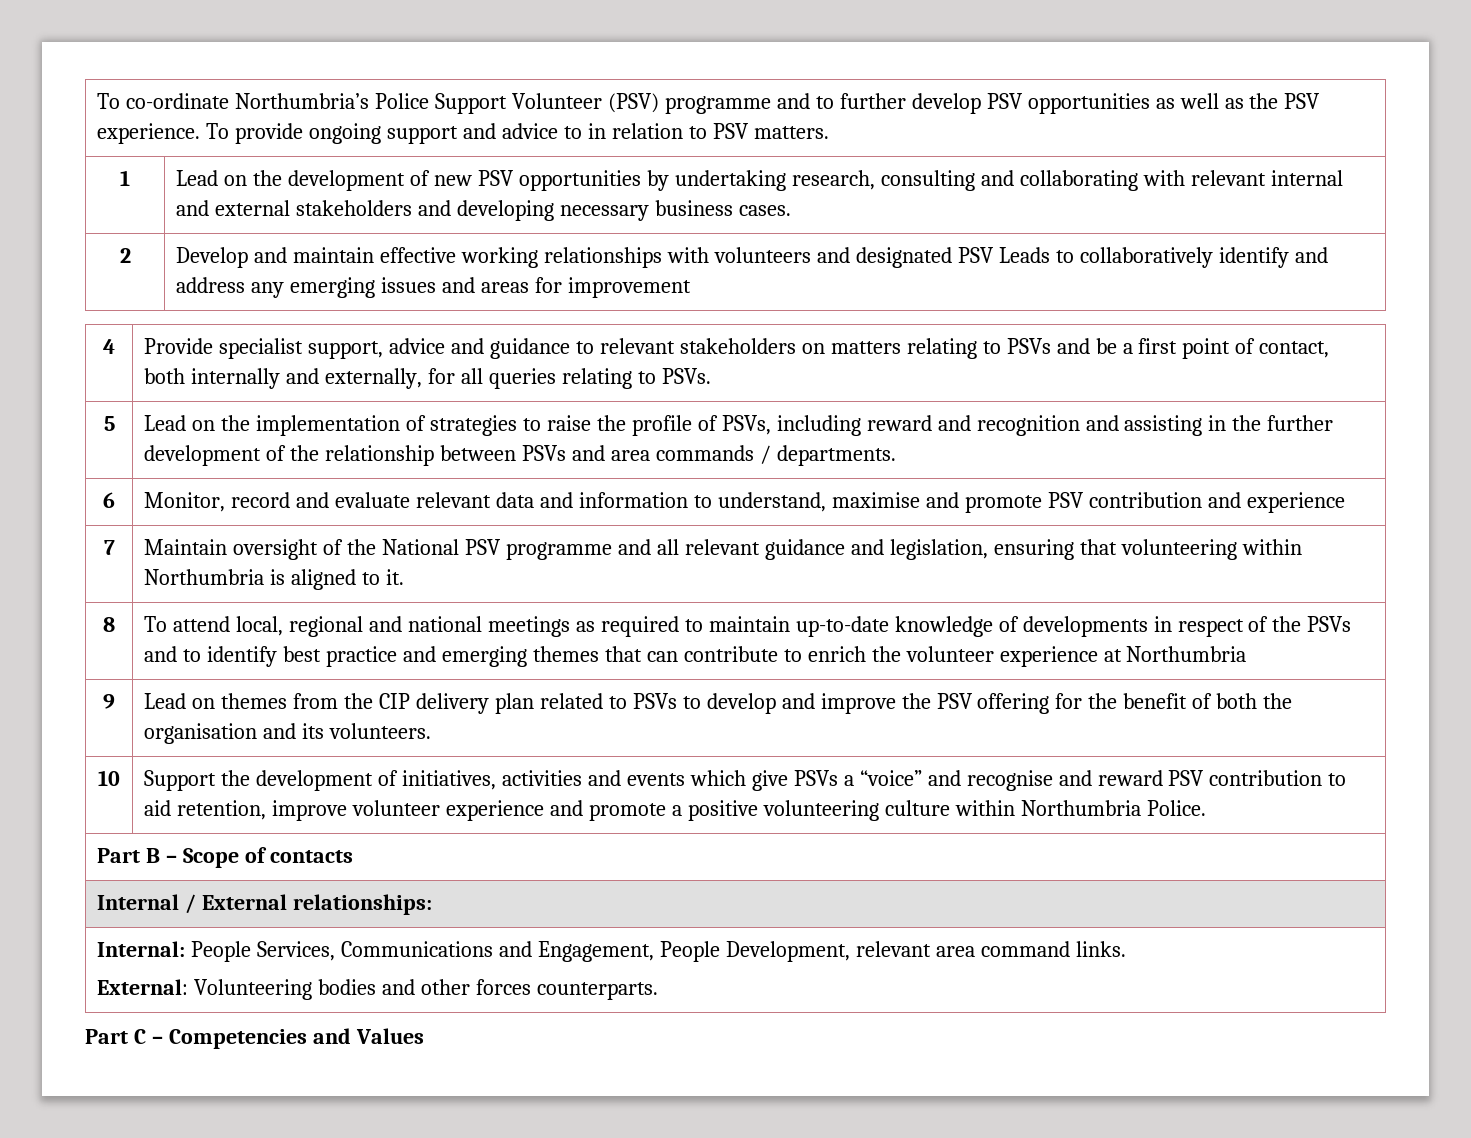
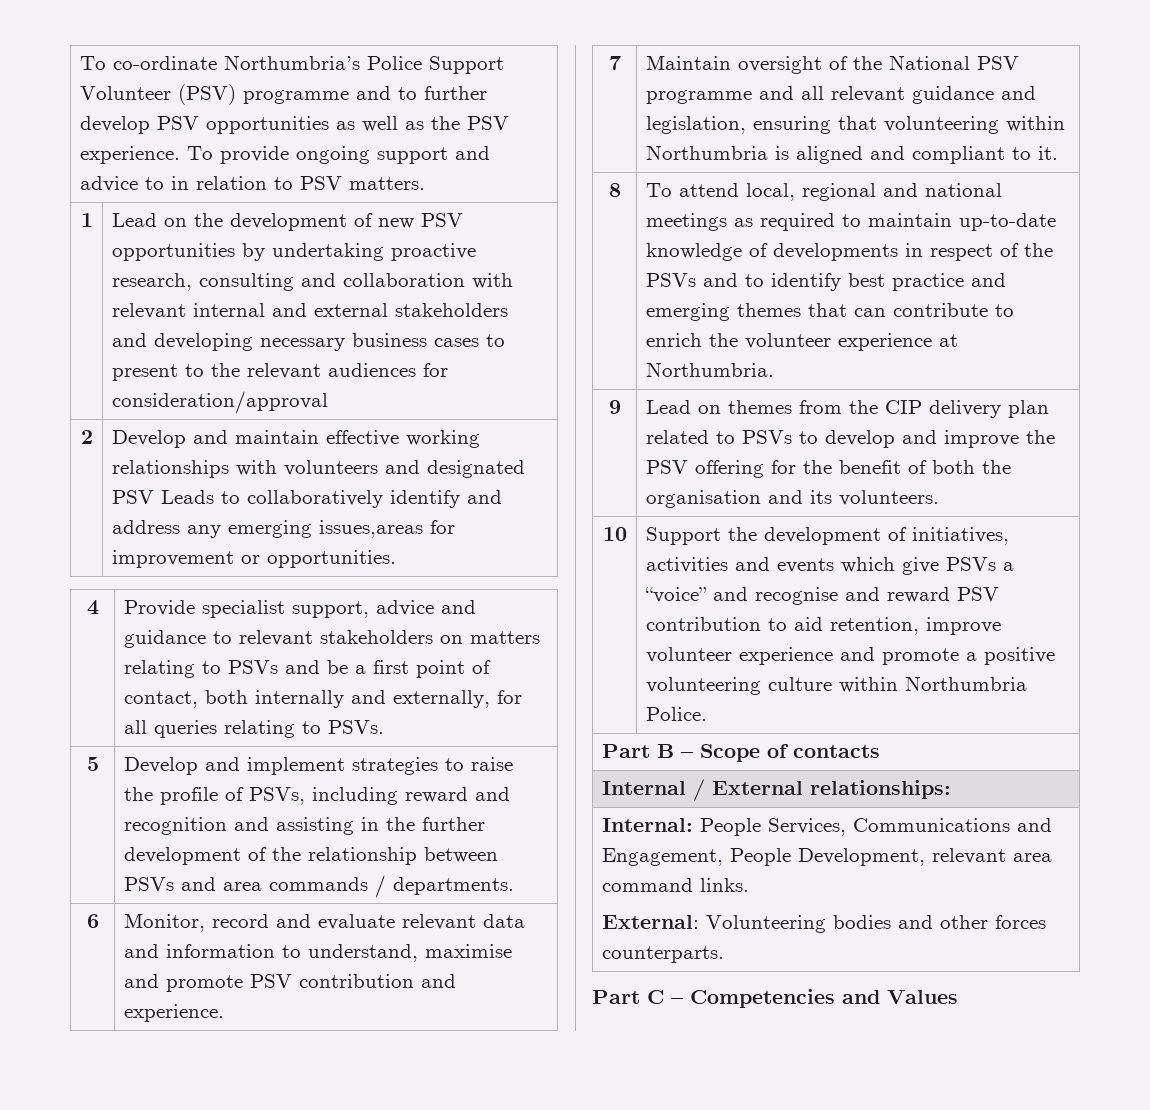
- 1 | Lead on the development of new PSV opportunities by undertaking research, consulting and collaborating with relevant internal and external stakeholders and developing necessary business cases.
+ 1 | Lead on the development of new PSV opportunities by undertaking proactive research, consulting and collaboration with relevant internal and external stakeholders and developing necessary business cases to present to the relevant audiences for consideration/approval
- 2 | Develop and maintain effective working relationships with volunteers and designated PSV Leads to collaboratively identify and address any emerging issues and areas for improvement
+ 2 | Develop and maintain effective working relationships with volunteers and designated PSV Leads to collaboratively identify and address any emerging issues,areas for improvement or opportunities.
- 5 | Lead on the implementation of strategies to raise the profile of PSVs, including reward and recognition and assisting in the further development of the relationship between PSVs and area commands / departments.
+ 5 | Develop and implement strategies to raise the profile of PSVs, including reward and recognition and assisting in the further development of the relationship between PSVs and area commands / departments.
- 6 | Monitor, record and evaluate relevant data and information to understand, maximise and promote PSV contribution and experience
+ 6 | Monitor, record and evaluate relevant data and information to understand, maximise and promote PSV contribution and experience.
- 7 | Maintain oversight of the National PSV programme and all relevant guidance and legislation, ensuring that volunteering within Northumbria is aligned to it.
+ 7 | Maintain oversight of the National PSV programme and all relevant guidance and legislation, ensuring that volunteering within Northumbria is aligned and compliant to it.
- 8 | To attend local, regional and national meetings as required to maintain up-to-date knowledge of developments in respect of the PSVs and to identify best practice and emerging themes that can contribute to enrich the volunteer experience at Northumbria
+ 8 | To attend local, regional and national meetings as required to maintain up-to-date knowledge of developments in respect of the PSVs and to identify best practice and emerging themes that can contribute to enrich the volunteer experience at Northumbria.

